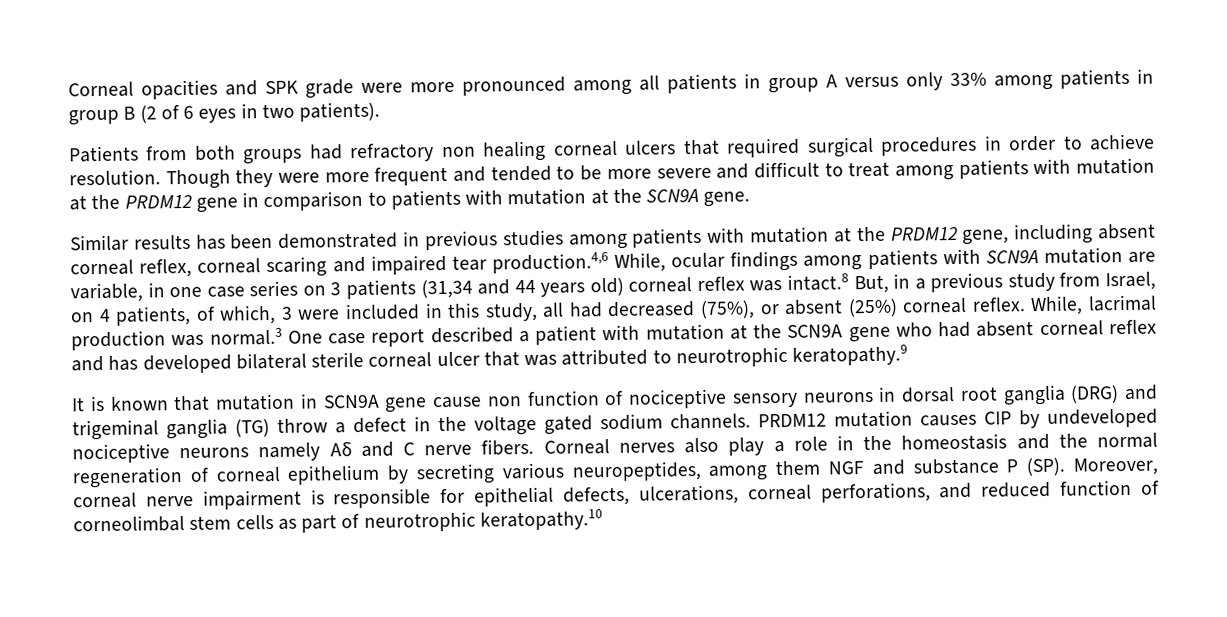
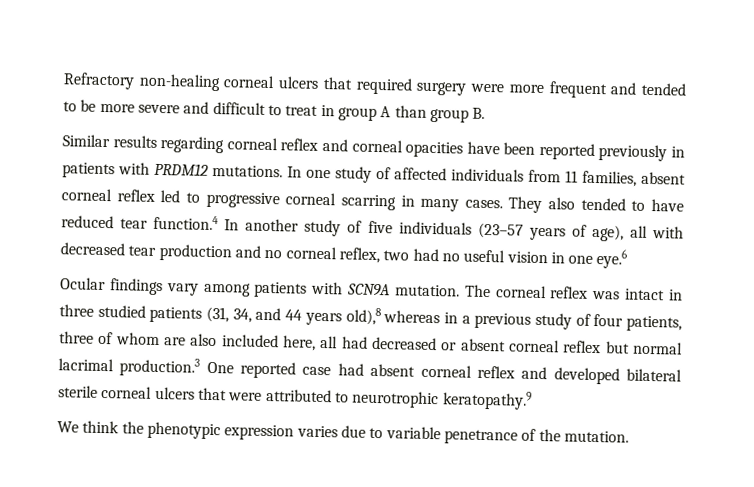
- Corneal opacities and SPK grade were more pronounced among all patients in group A versus only 33% among patients in group B (2 of 6 eyes in two patients).
- Patients from both groups had refractory non healing corneal ulcers that required surgical procedures in order to achieve resolution. Though they were more frequent and tended to be more severe and difficult to treat among patients with mutation at the PRDM12 gene in comparison to patients with mutation at the SCN9A gene.
- Similar results has been demonstrated in previous studies among patients with mutation at the PRDM12 gene, including absent corneal reflex, corneal scaring and impaired tear production.4,6 While, ocular findings among patients with SCN9A mutation are variable, in one case series on 3 patients (31,34 and 44 years old) corneal reflex was intact.8 But, in a previous study from Israel, on 4 patients, of which, 3 were included in this study, all had decreased (75%), or absent (25%) corneal reflex. While, lacrimal production was normal.3 One case report described a patient with mutation at the SCN9A gene who had absent corneal reflex and has developed bilateral sterile corneal ulcer that was attributed to neurotrophic keratopathy.9
+ Refractory non-healing corneal ulcers that required surgery were more frequent and tended to be more severe and difficult to treat in group A than group B.
+ Similar results regarding corneal reflex and corneal opacities have been reported previously in patients with PRDM12 mutations. In one study of affected individuals from 11 families, absent corneal reflex led to progressive corneal scarring in many cases. They also tended to have reduced tear function.4 In another study of five individuals (23–57 years of age), all with decreased tear production and no corneal reflex, two had no useful vision in one eye.6
+ Ocular findings vary among patients with SCN9A mutation. The corneal reflex was intact in three studied patients (31, 34, and 44 years old),8 whereas in a previous study of four patients, three of whom are also included here, all had decreased or absent corneal reflex but normal lacrimal production.3 One reported case had absent corneal reflex and developed bilateral sterile corneal ulcers that were attributed to neurotrophic keratopathy.9
- It is known that mutation in SCN9A gene cause non function of nociceptive sensory neurons in dorsal root ganglia (DRG) and trigeminal ganglia (TG) throw a defect in the voltage gated sodium channels. PRDM12 mutation causes CIP by undeveloped nociceptive neurons namely Aδ and C nerve fibers. Corneal nerves also play a role in the homeostasis and the normal regeneration of corneal epithelium by secreting various neuropeptides, among them NGF and substance P (SP). Moreover, corneal nerve impairment is responsible for epithelial defects, ulcerations, corneal perforations, and reduced function of corneolimbal stem cells as part of neurotrophic keratopathy.10
+ We think the phenotypic expression varies due to variable penetrance of the mutation.

